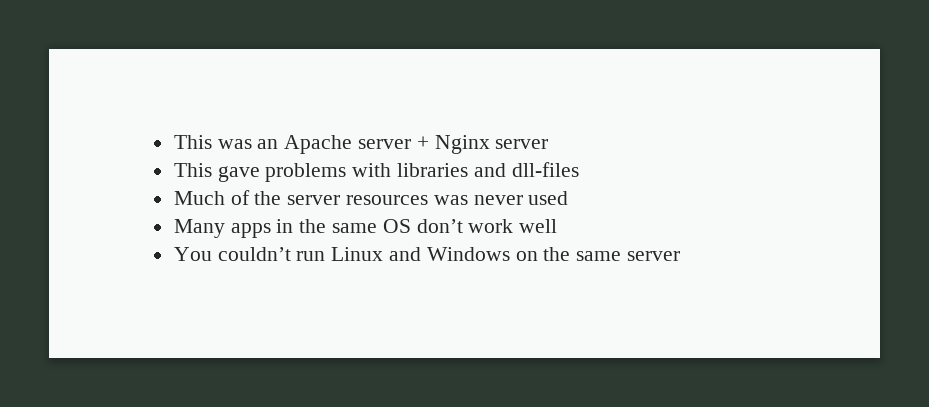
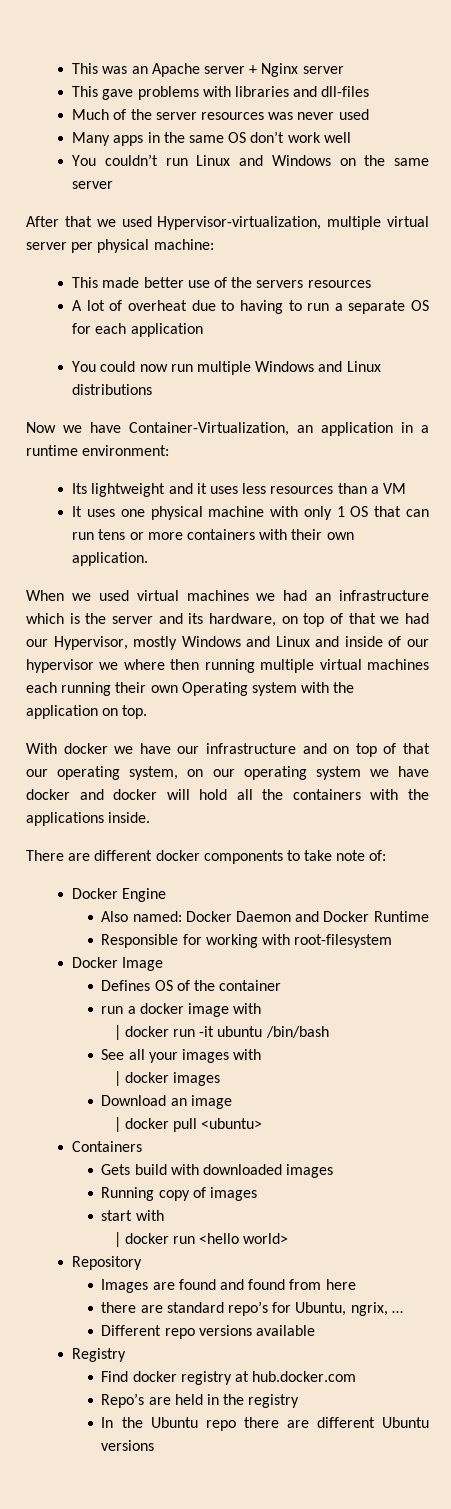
+ After that we used Hypervisor-virtualization, multiple virtual server per physical machine:
+ This made better use of the servers resources
+ A lot of overheat due to having to run a separate OS for each application
+ You could now run multiple Windows and Linux distributions
+ Now we have Container-Virtualization, an application in a runtime environment:
+ Its lightweight and it uses less resources than a VM
+ It uses one physical machine with only 1 OS that can run tens or more containers with their own application.
+ When we used virtual machines we had an infrastructure which is the server and its hardware, on top of that we had our Hypervisor, mostly Windows and Linux and inside of our hypervisor we where then running multiple virtual machines each running their own Operating system with the application on top.
+ With docker we have our infrastructure and on top of that our operating system, on our operating system we have docker and docker will hold all the containers with the applications inside.
+ There are different docker components to take note of:
+ Docker Engine
+ Also named: Docker Daemon and Docker Runtime
+ Responsible for working with root-filesystem
+ Docker Image
+ Defines OS of the container
+ run a docker image with
+ | docker run -it ubuntu /bin/bash
+ See all your images with
+ | docker images
+ Download an image
+ | docker pull <ubuntu>
+ Containers
+ Gets build with downloaded images
+ Running copy of images
+ start with
+ | docker run <hello world>
+ Repository
+ Images are found and found from here
+ there are standard repo’s for Ubuntu, ngrix, …
+ Different repo versions available
+ Registry
+ Find docker registry at hub.docker.com
+ Repo’s are held in the registry
+ In the Ubuntu repo there are different Ubuntu versions

